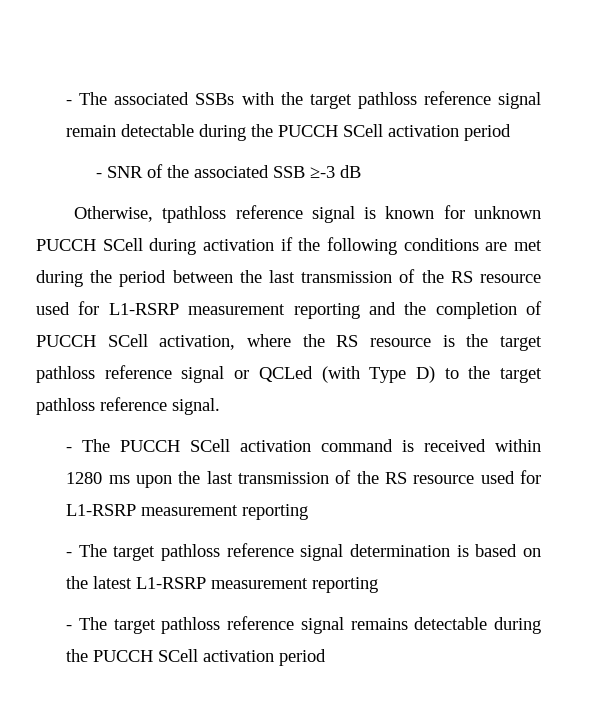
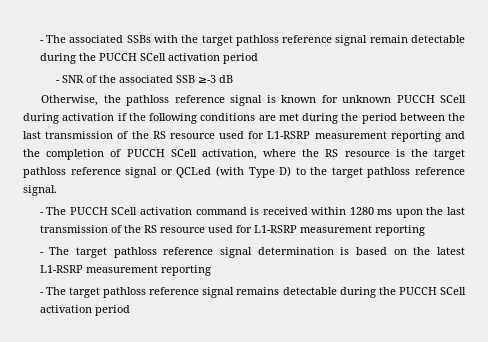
- Otherwise, tpathloss reference signal is known for unknown PUCCH SCell during activation if the following conditions are met during the period between the last transmission of the RS resource used for L1-RSRP measurement reporting and the completion of PUCCH SCell activation, where the RS resource is the target pathloss reference signal or QCLed (with Type D) to the target pathloss reference signal.
+ Otherwise, the pathloss reference signal is known for unknown PUCCH SCell during activation if the following conditions are met during the period between the last transmission of the RS resource used for L1-RSRP measurement reporting and the completion of PUCCH SCell activation, where the RS resource is the target pathloss reference signal or QCLed (with Type D) to the target pathloss reference signal.

